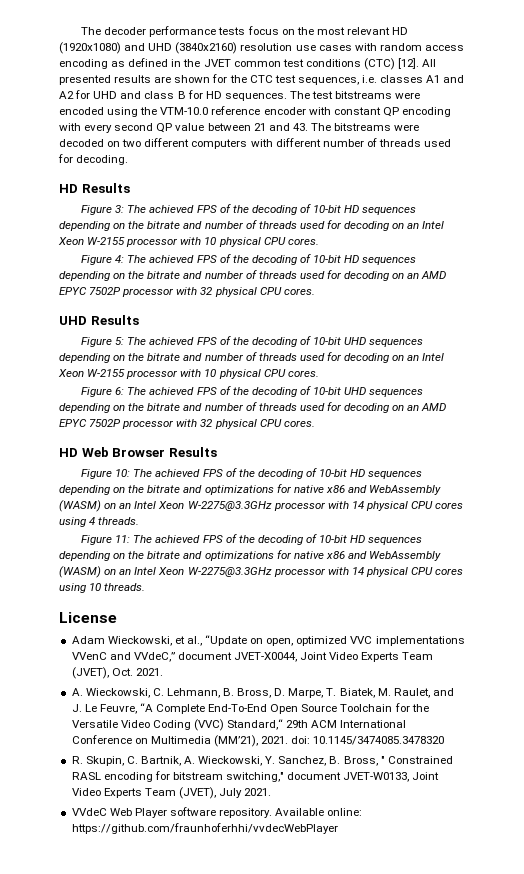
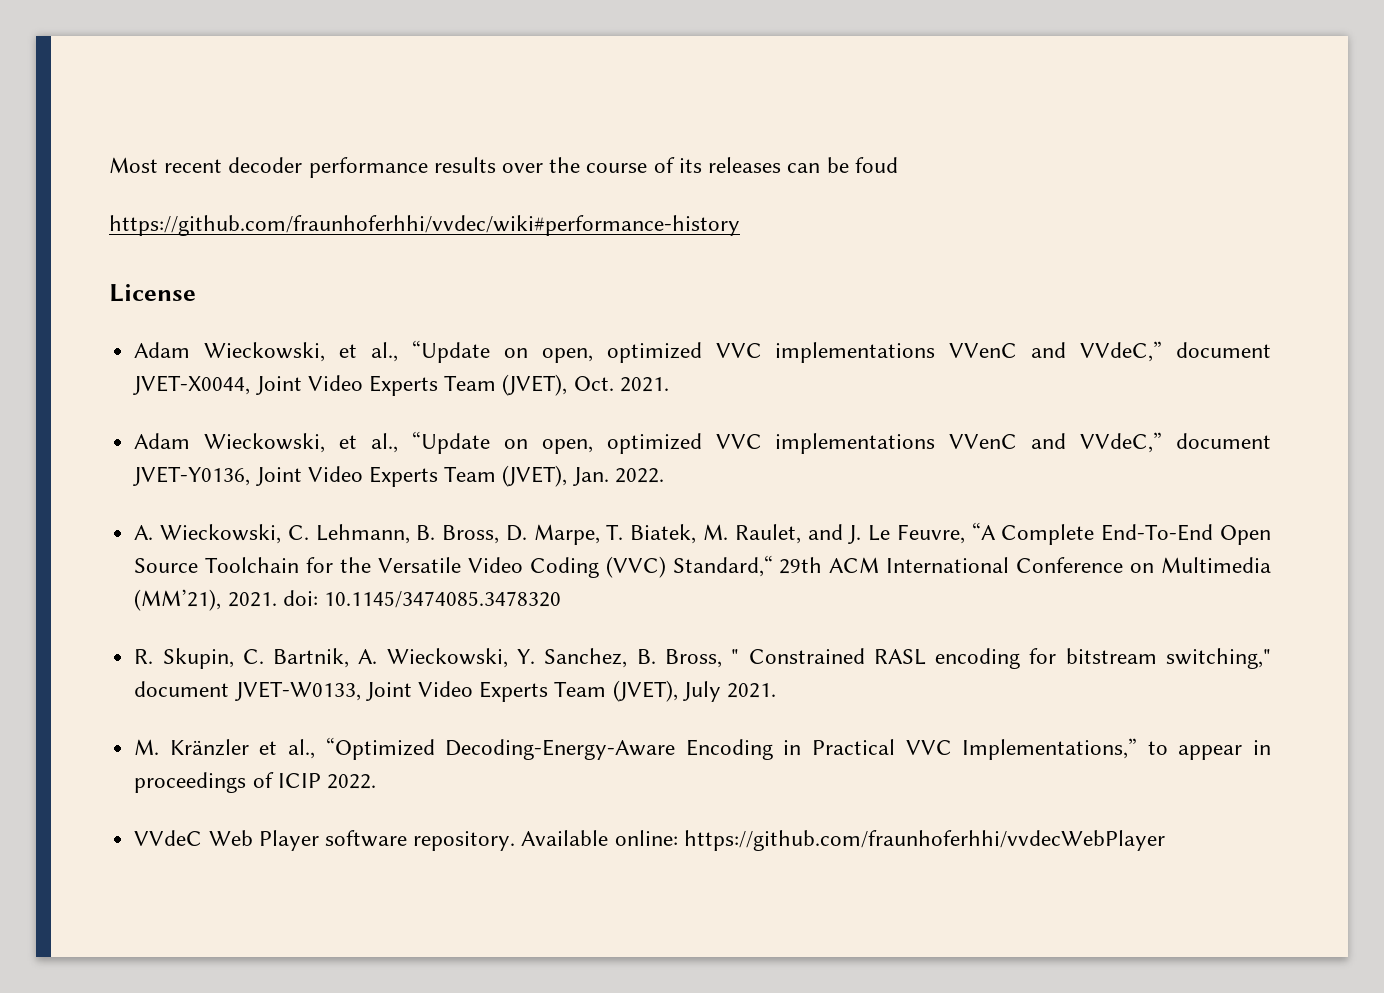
- The decoder performance tests focus on the most relevant HD (1920x1080) and UHD (3840x2160) resolution use cases with random access encoding as defined in the JVET common test conditions (CTC) [12]. All presented results are shown for the CTC test sequences, i.e. classes A1 and A2 for UHD and class B for HD sequences. The test bitstreams were encoded using the VTM-10.0 reference encoder with constant QP encoding with every second QP value between 21 and 43. The bitstreams were decoded on two different computers with different number of threads used for decoding.
- HD Results
- Figure 3: The achieved FPS of the decoding of 10-bit HD sequences depending on the bitrate and number of threads used for decoding on an Intel Xeon W-2155 processor with 10 physical CPU cores.
- Figure 4: The achieved FPS of the decoding of 10-bit HD sequences depending on the bitrate and number of threads used for decoding on an AMD EPYC 7502P processor with 32 physical CPU cores.
- UHD Results
- Figure 5: The achieved FPS of the decoding of 10-bit UHD sequences depending on the bitrate and number of threads used for decoding on an Intel Xeon W-2155 processor with 10 physical CPU cores.
- Figure 6: The achieved FPS of the decoding of 10-bit UHD sequences depending on the bitrate and number of threads used for decoding on an AMD EPYC 7502P processor with 32 physical CPU cores.
- HD Web Browser Results
- Figure 10: The achieved FPS of the decoding of 10-bit HD sequences depending on the bitrate and optimizations for native x86 and WebAssembly (WASM) on an Intel Xeon W-2275@3.3GHz processor with 14 physical CPU cores using 4 threads.
- Figure 11: The achieved FPS of the decoding of 10-bit HD sequences depending on the bitrate and optimizations for native x86 and WebAssembly (WASM) on an Intel Xeon W-2275@3.3GHz processor with 14 physical CPU cores using 10 threads.
+ Most recent decoder performance results over the course of its releases can be foud
+ https://github.com/fraunhoferhhi/vvdec/wiki#performance-history
+ Adam Wieckowski, et al., “Update on open, optimized VVC implementations VVenC and VVdeC,” document JVET-Y0136, Joint Video Experts Team (JVET), Jan. 2022.
+ M. Kränzler et al., “Optimized Decoding-Energy-Aware Encoding in Practical VVC Implementations,” to appear in proceedings of ICIP 2022.

